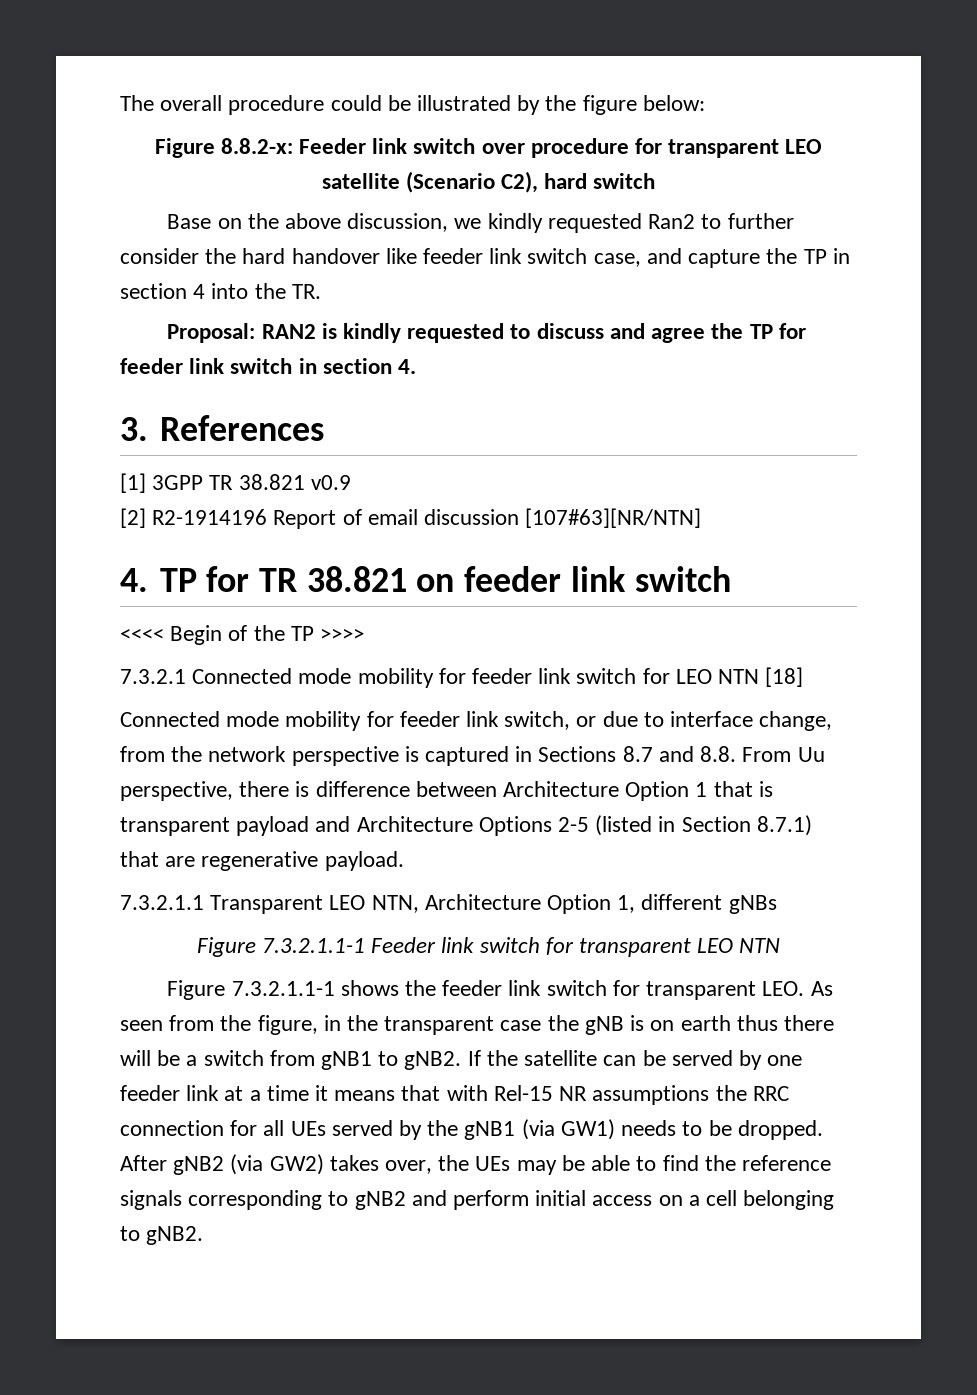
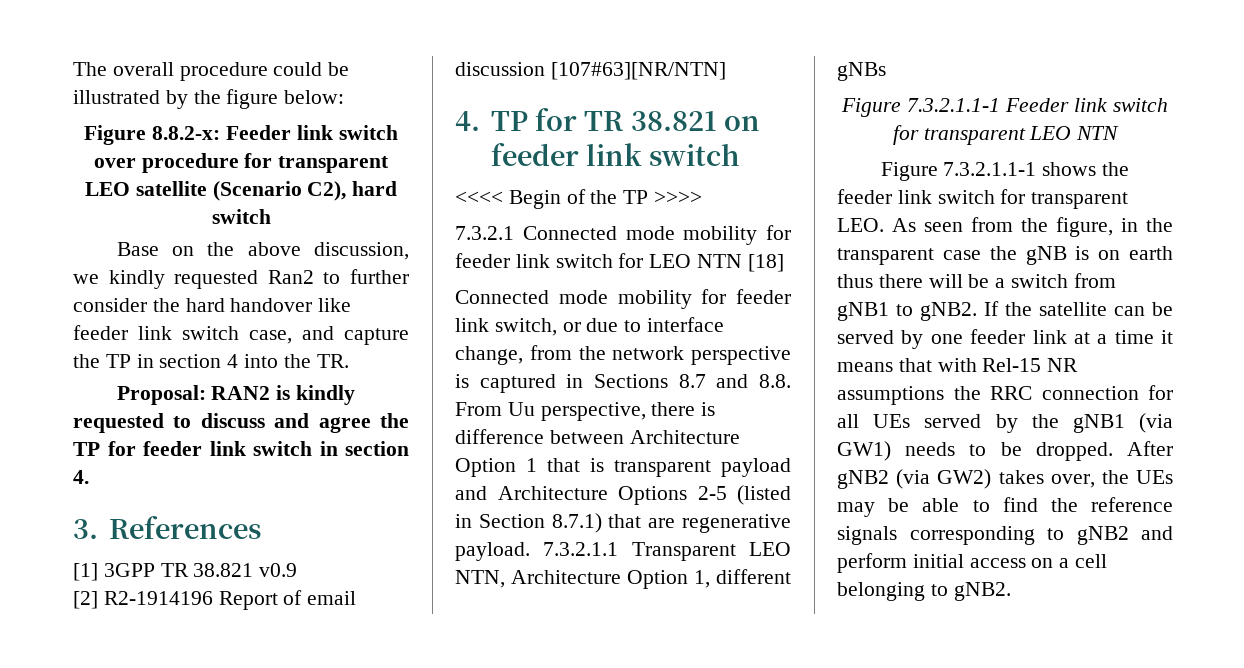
- Connected mode mobility for feeder link switch, or due to interface change, from the network perspective is captured in Sections 8.7 and 8.8. From Uu perspective, there is difference between Architecture Option 1 that is transparent payload and Architecture Options 2-5 (listed in Section 8.7.1) that are regenerative payload.
- 7.3.2.1.1 Transparent LEO NTN, Architecture Option 1, different gNBs
+ Connected mode mobility for feeder link switch, or due to interface change, from the network perspective is captured in Sections 8.7 and 8.8. From Uu perspective, there is difference between Architecture Option 1 that is transparent payload and Architecture Options 2-5 (listed in Section 8.7.1) that are regenerative payload. 7.3.2.1.1 Transparent LEO NTN, Architecture Option 1, different gNBs

